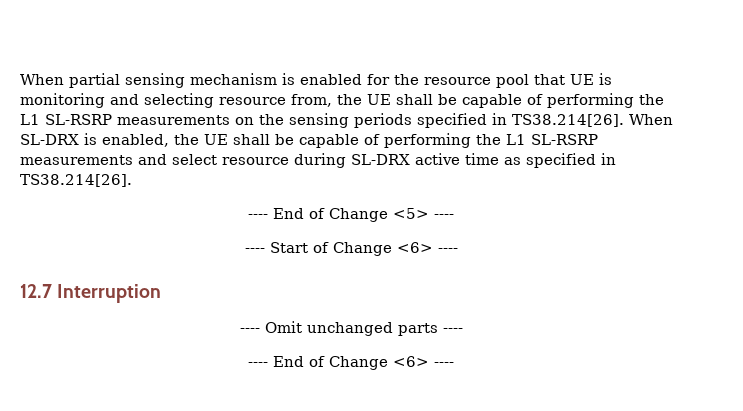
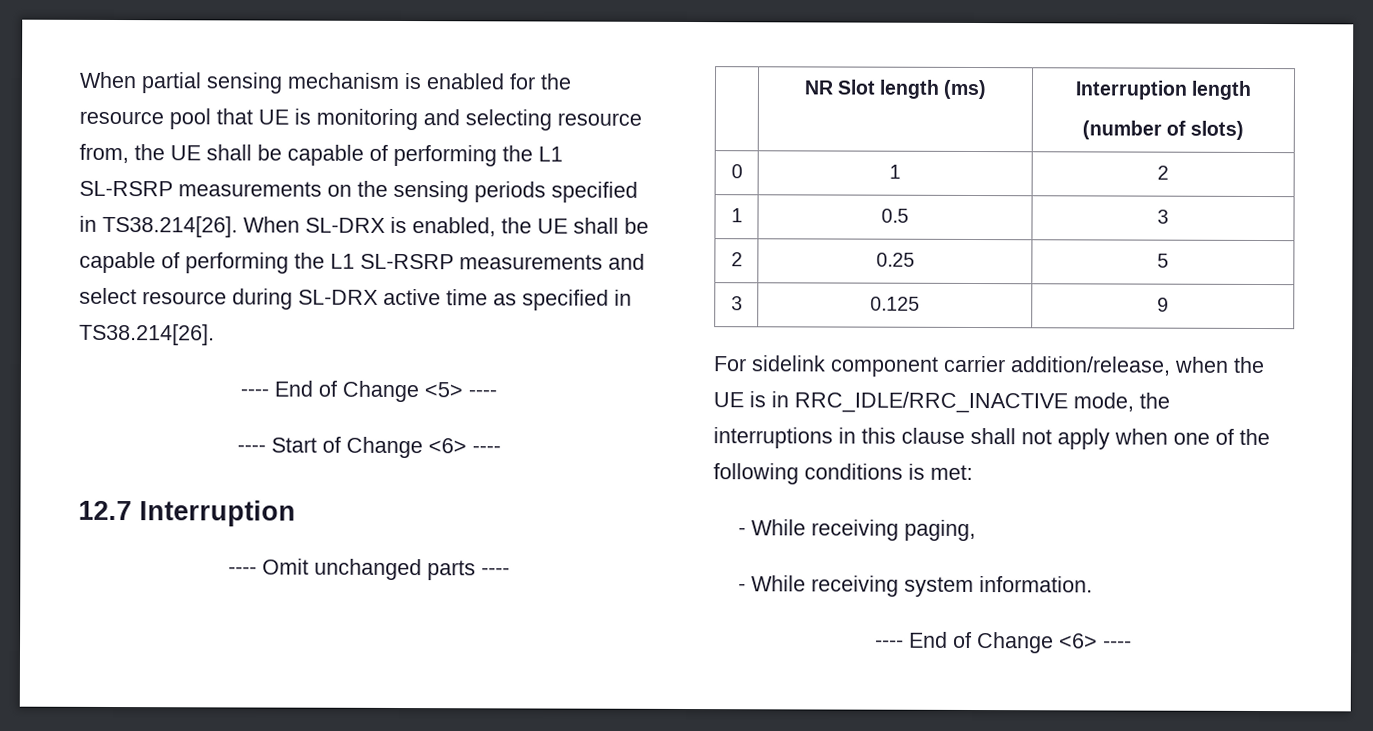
+ | NR Slot length (ms) | Interruption length
+ (number of slots)
+ 0 | 1 | 2
+ 1 | 0.5 | 3
+ 2 | 0.25 | 5
+ 3 | 0.125 | 9
+ For sidelink component carrier addition/release, when the UE is in RRC_IDLE/RRC_INACTIVE mode, the interruptions in this clause shall not apply when one of the following conditions is met:
+ - While receiving paging,
+ - While receiving system information.

